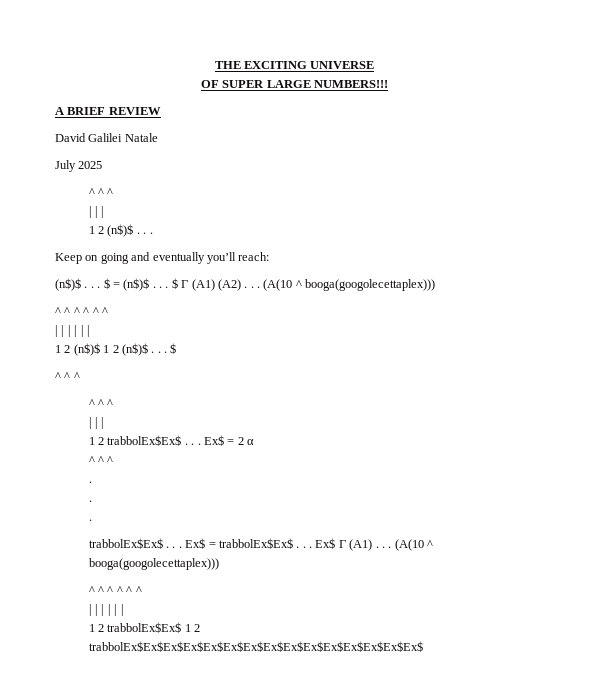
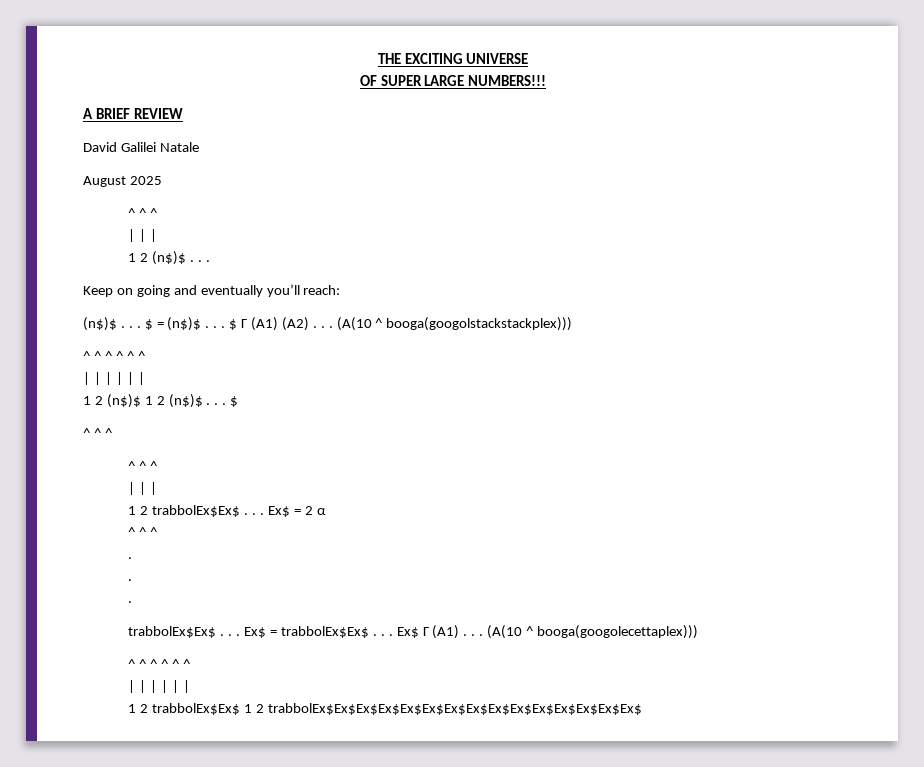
- July 2025
+ August 2025
- $ Γ (A1) (A2) . . . (A(10 ^ booga(googolecettaplex)))
+ $ Γ (A1) (A2) . . . (A(10 ^ booga(googolstackstackplex)))

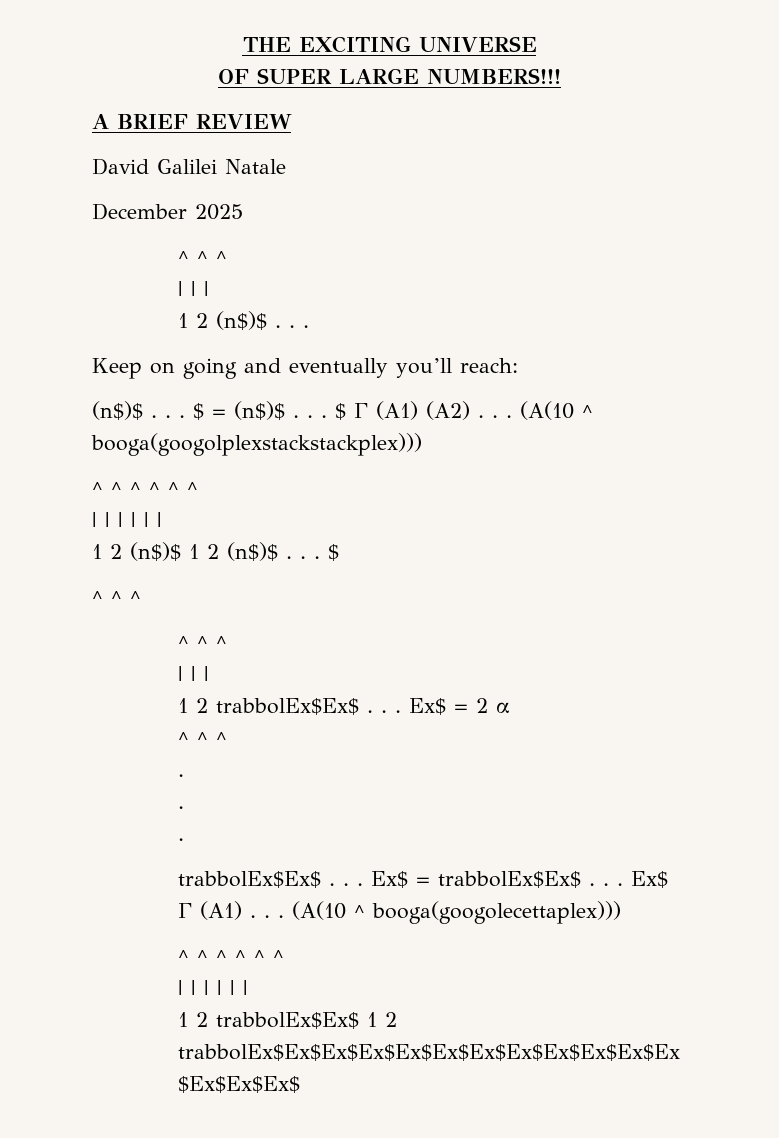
- August 2025
+ December 2025
- (A(10 ^ booga(googolstackstackplex)))
+ (A(10 ^ booga(googolplexstackstackplex)))

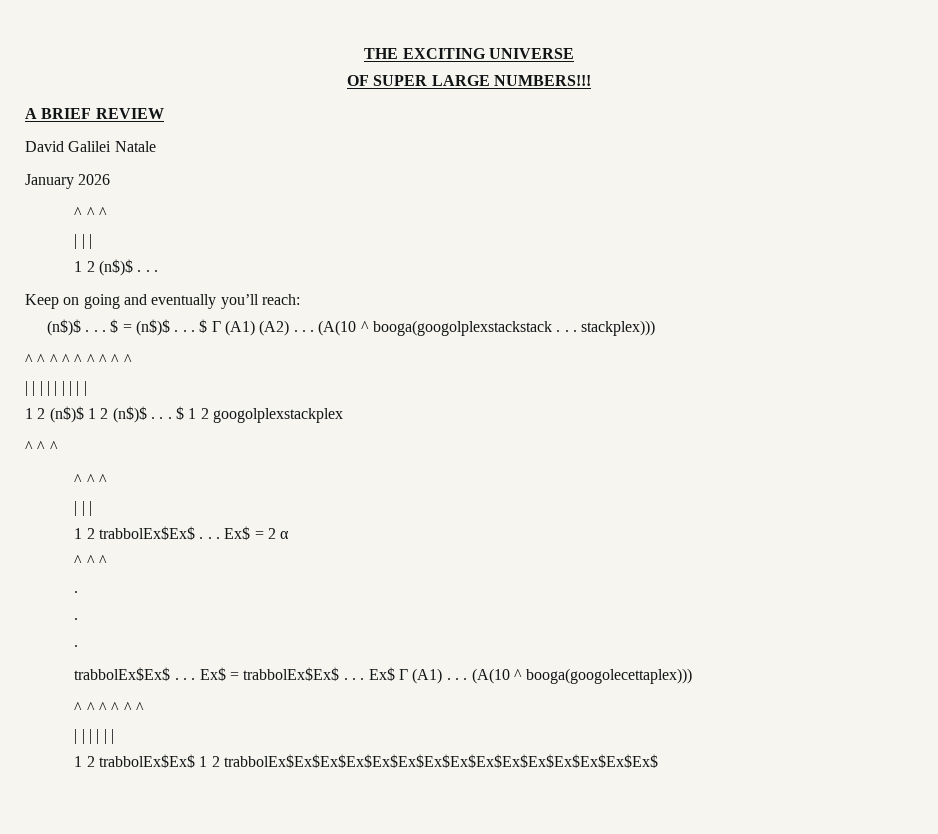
- December 2025
+ January 2026
- (A(10 ^ booga(googolplexstackstackplex)))
- ^ ^ ^ ^ ^ ^
- | | | | | |
+ (A(10 ^ booga(googolplexstackstack . . . stackplex)))
+ ^ ^ ^ ^ ^ ^ ^ ^ ^
+ | | | | | | | | |
- 1 2 (n$)$ 1 2 (n$)$ . . . $
+ 1 2 (n$)$ 1 2 (n$)$ . . . $ 1 2 googolplexstackplex

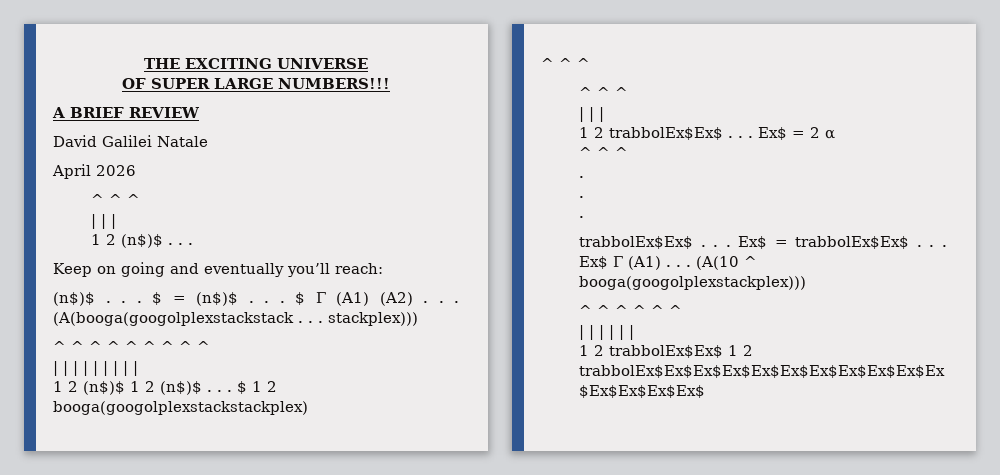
- January 2026
+ April 2026
- (A(10 ^ booga(googolplexstackstack . . . stackplex)))
+ (A(booga(googolplexstackstack . . . stackplex)))
- $ 1 2 googolplexstackplex
+ $ 1 2 booga(googolplexstackstackplex)
- (A(10 ^ booga(googolecettaplex)))
+ (A(10 ^ booga(googolplexstackplex)))

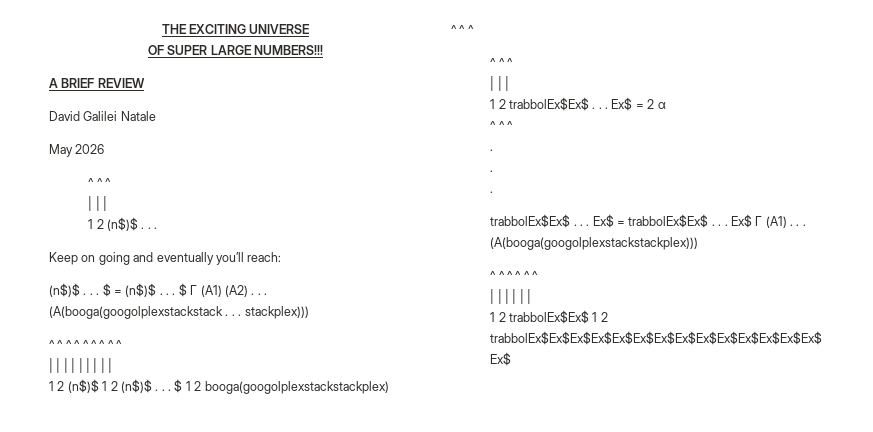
- April 2026
+ May 2026
- (A(10 ^ booga(googolplexstackplex)))
+ (A(booga(googolplexstackstackplex)))

